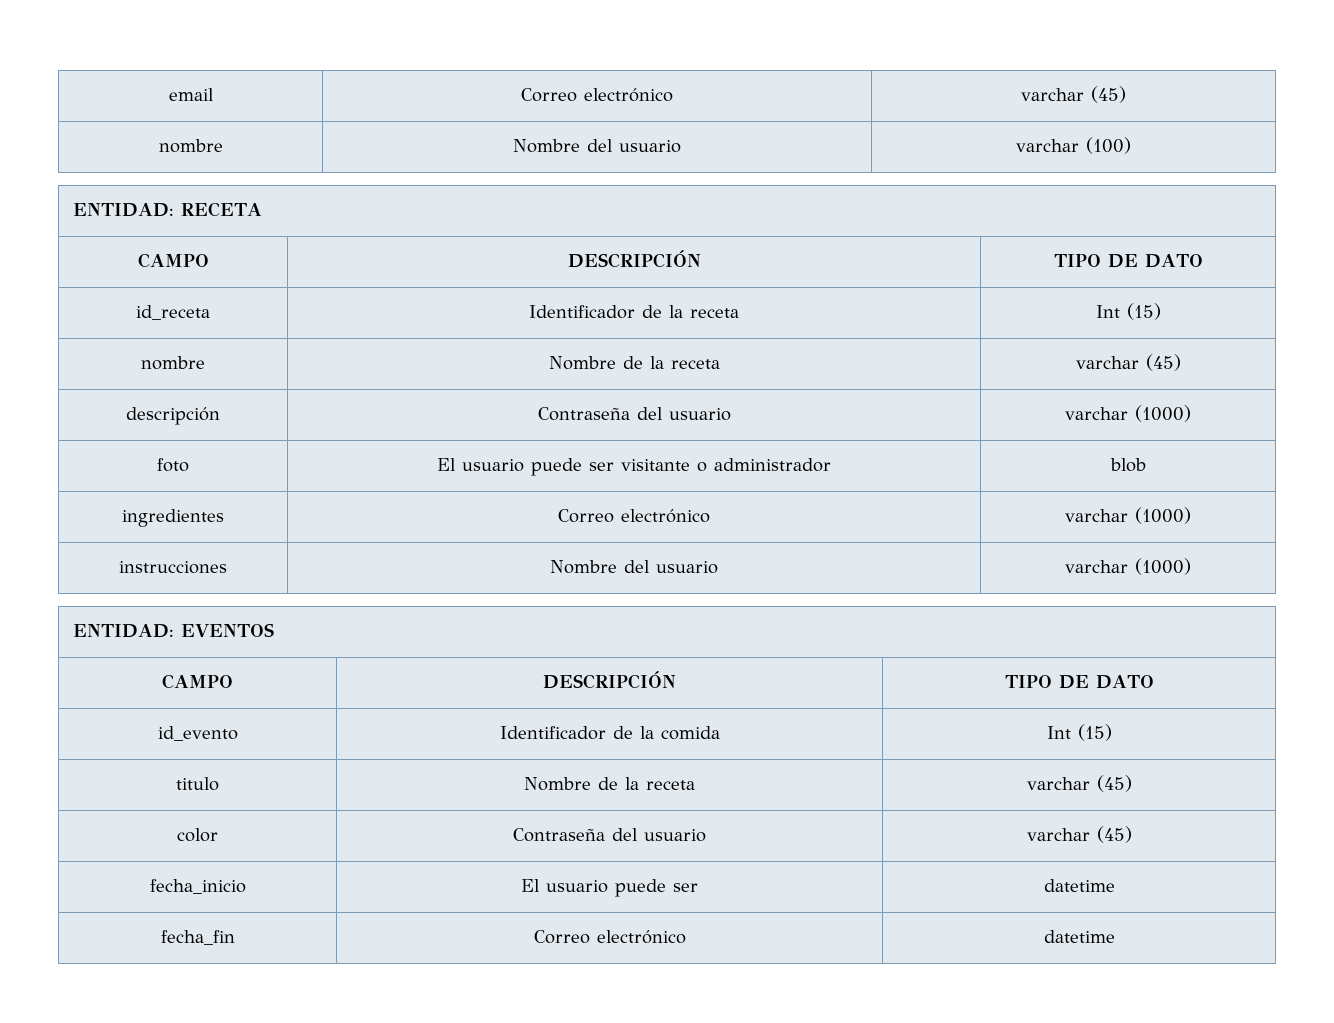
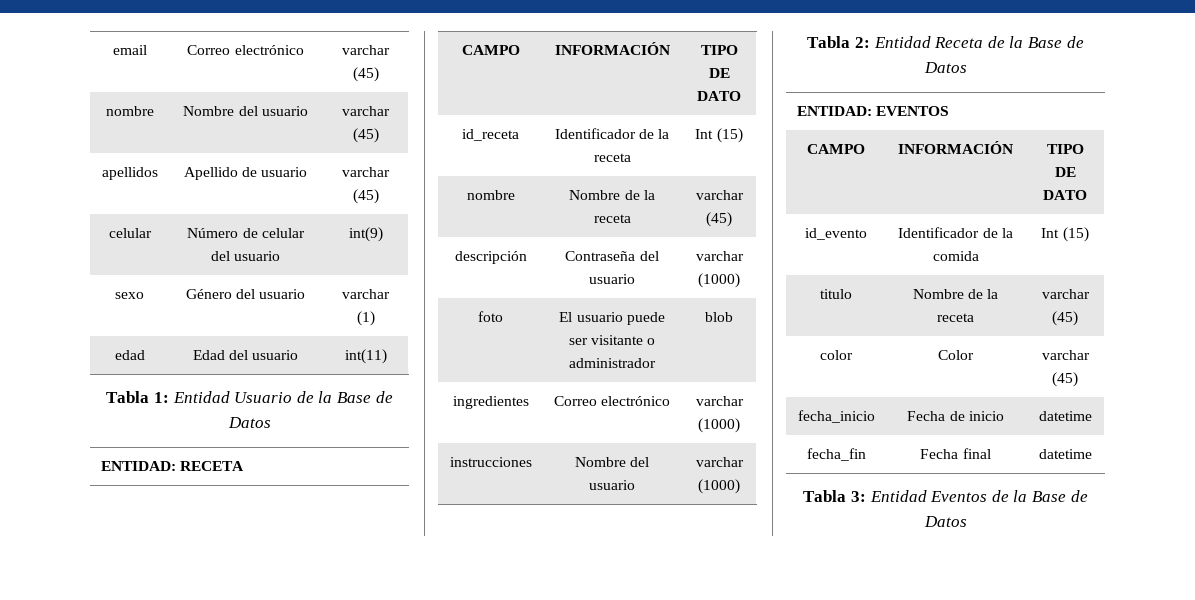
- nombre | Nombre del usuario | varchar (100)
+ nombre | Nombre del usuario | varchar (45)
+ apellidos | Apellido de usuario | varchar (45)
+ celular | Número de celular del usuario | int(9)
+ sexo | Género del usuario | varchar (1)
+ edad | Edad del usuario | int(11)
+ Tabla 1: Entidad Usuario de la Base de Datos
  ENTIDAD: RECETA
- CAMPO | DESCRIPCIÓN | TIPO DE DATO
+ CAMPO | INFORMACIÓN | TIPO DE DATO
+ Tabla 2: Entidad Receta de la Base de Datos
  ENTIDAD: EVENTOS
- CAMPO | DESCRIPCIÓN | TIPO DE DATO
+ CAMPO | INFORMACIÓN | TIPO DE DATO
- color | Contraseña del usuario | varchar (45)
+ color | Color | varchar (45)
- fecha_inicio | El usuario puede ser | datetime
+ fecha_inicio | Fecha de inicio | datetime
- fecha_fin | Correo electrónico | datetime
+ fecha_fin | Fecha final | datetime
+ Tabla 3: Entidad Eventos de la Base de Datos

